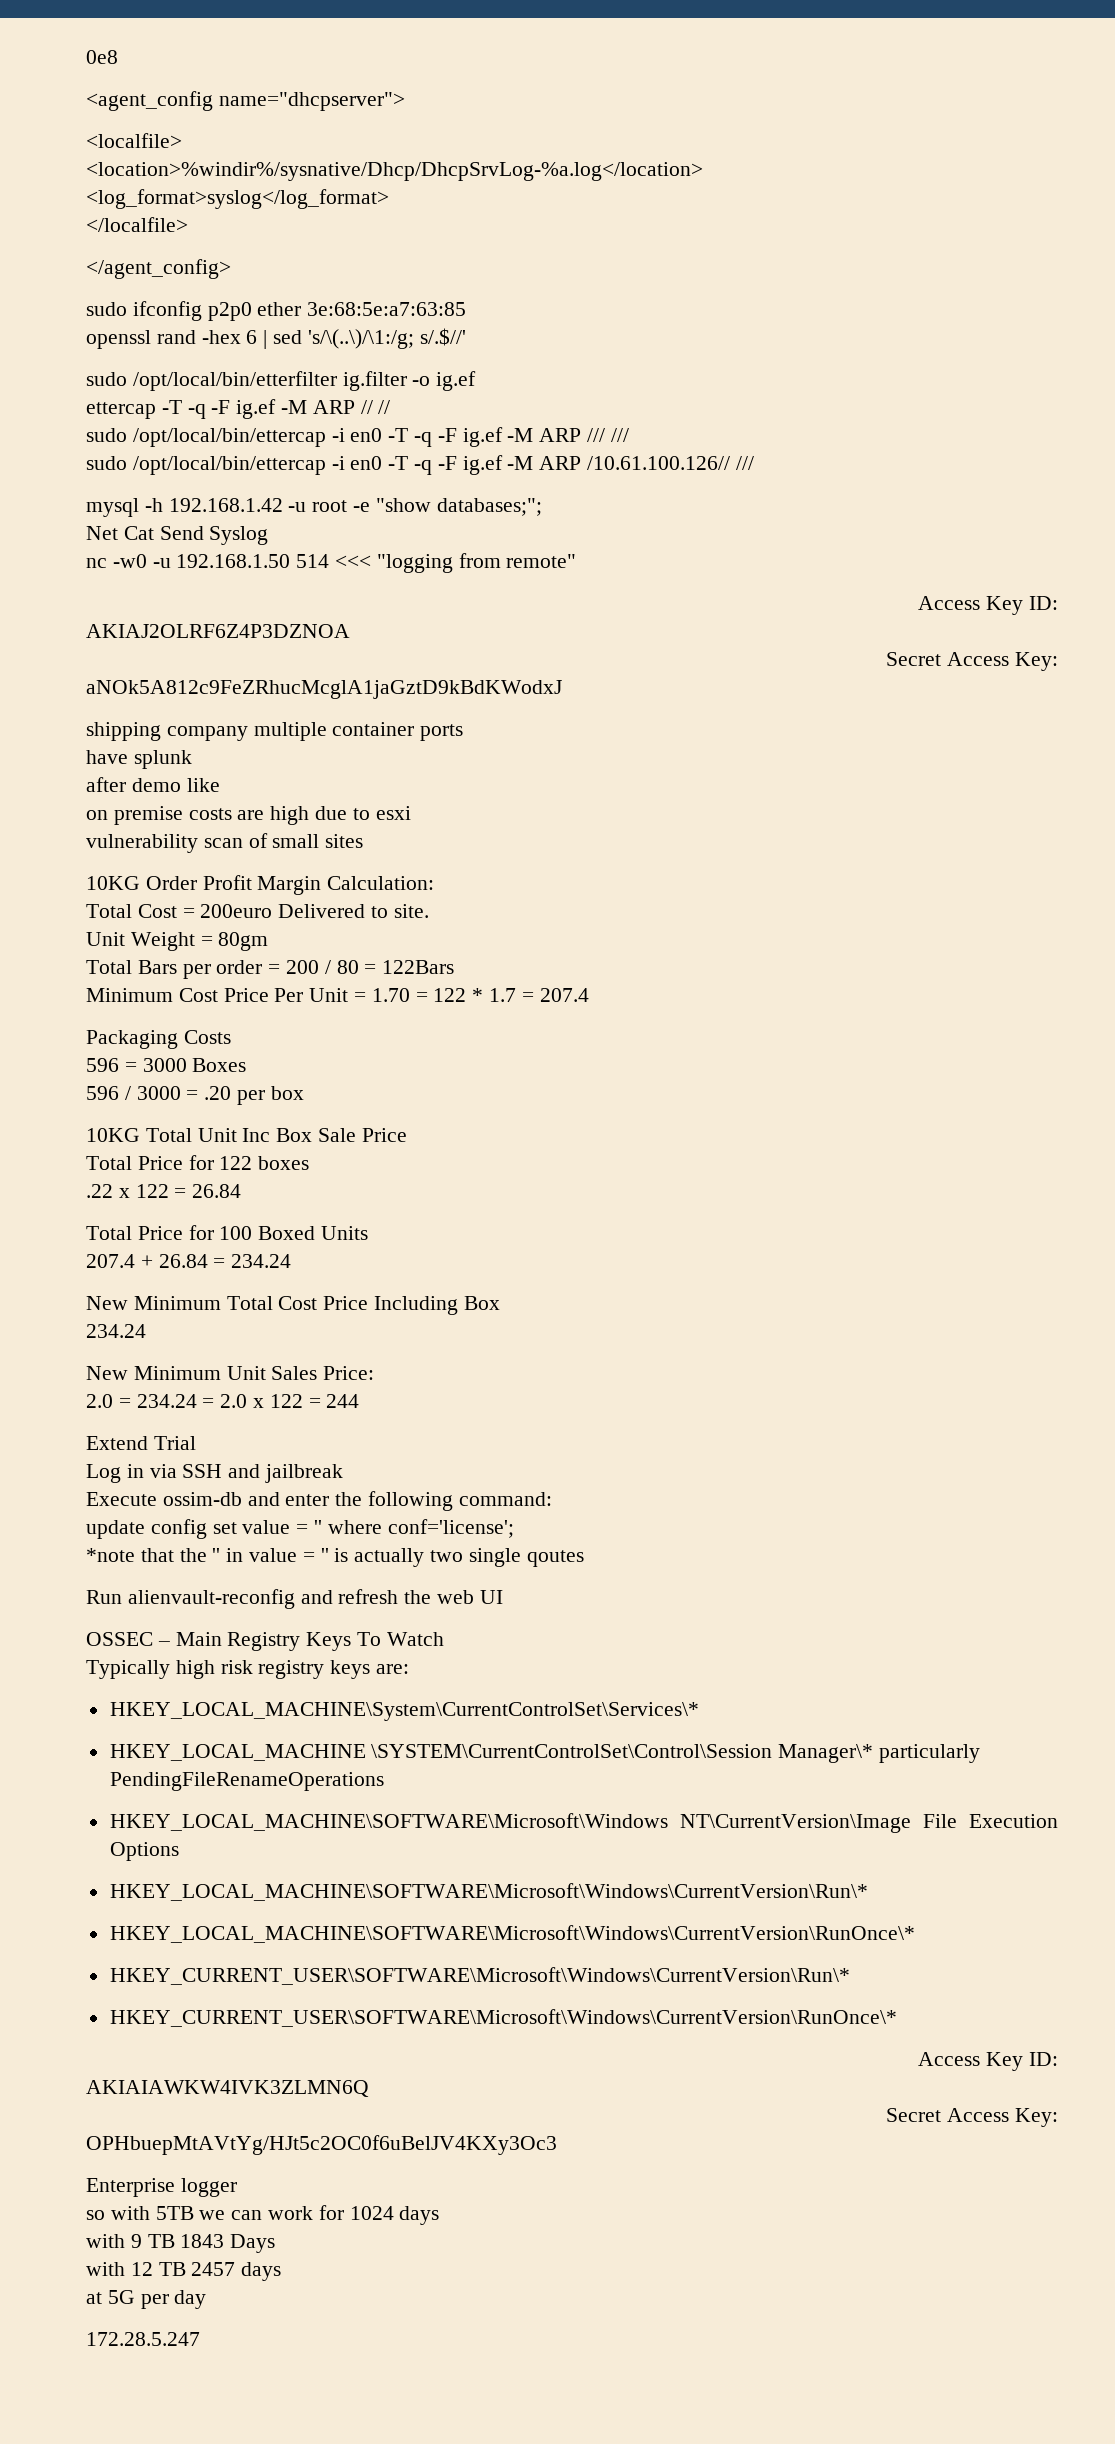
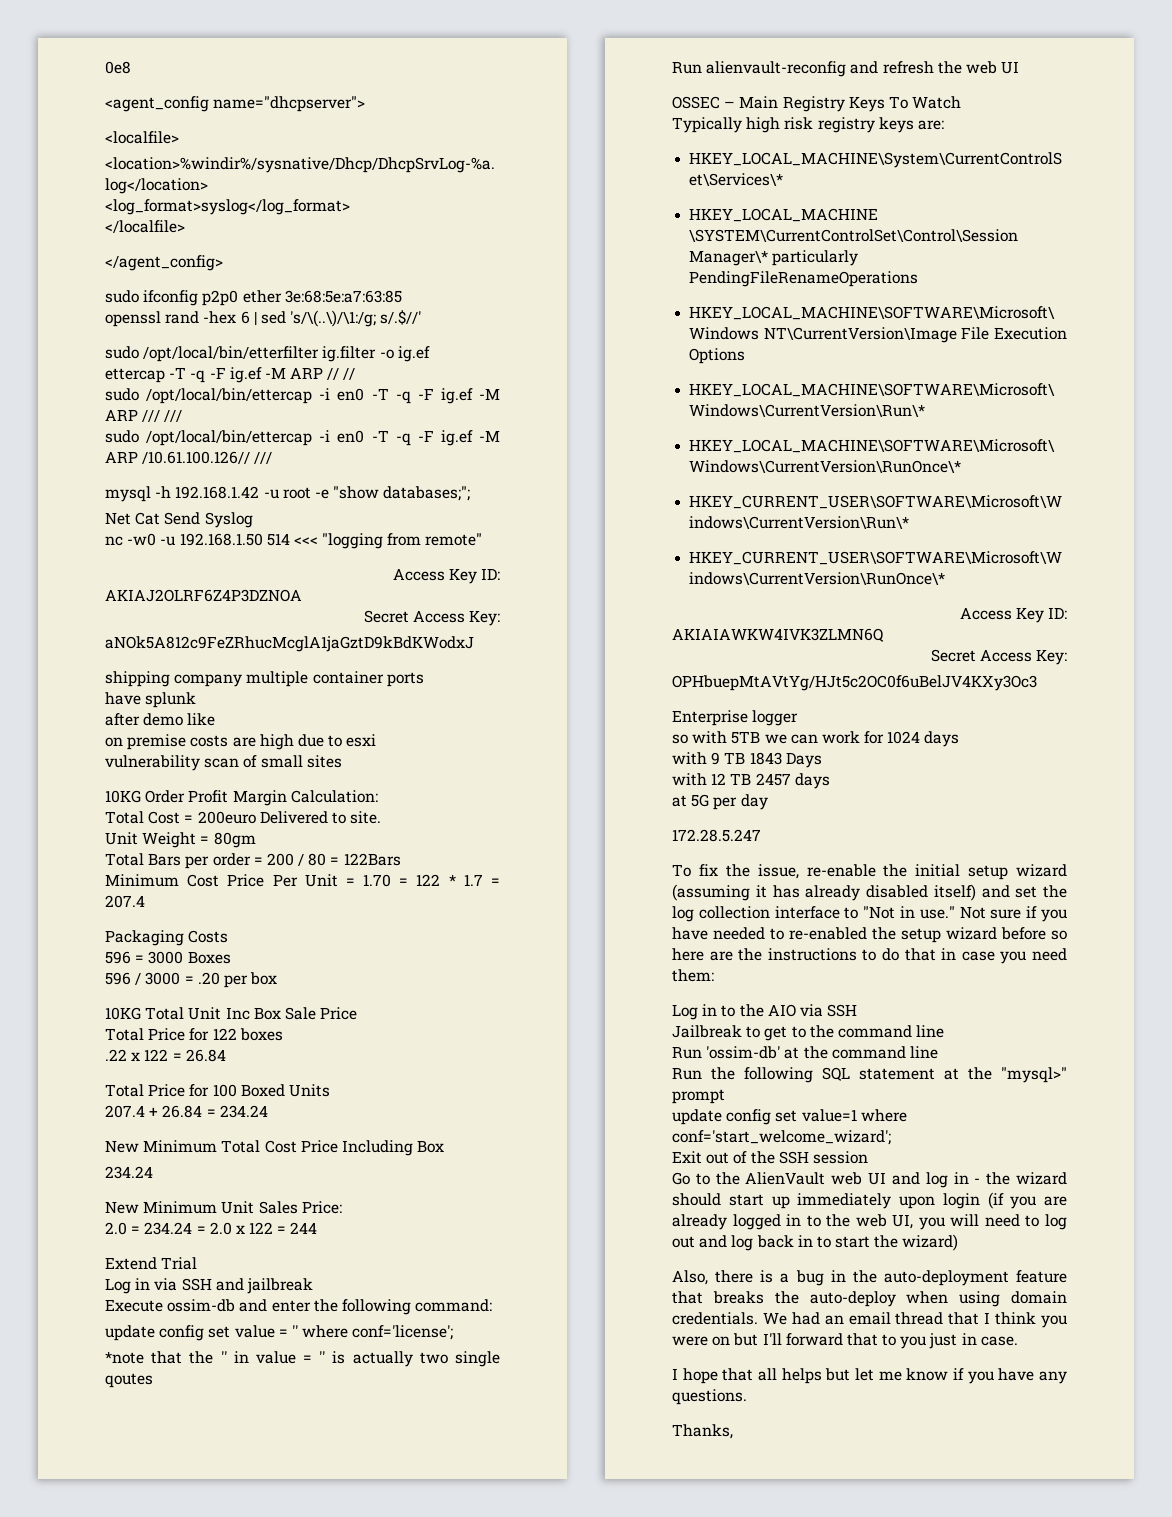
+ To fix the issue, re-enable the initial setup wizard (assuming it has already disabled itself) and set the log collection interface to "Not in use." Not sure if you have needed to re-enabled the setup wizard before so here are the instructions to do that in case you need them:
+ Log in to the AIO via SSH
+ Jailbreak to get to the command line
+ Run 'ossim-db' at the command line
+ Run the following SQL statement at the "mysql>" prompt
+ update config set value=1 where conf='start_welcome_wizard';
+ Exit out of the SSH session
+ Go to the AlienVault web UI and log in - the wizard should start up immediately upon login (if you are already logged in to the web UI, you will need to log out and log back in to start the wizard)
+ Also, there is a bug in the auto-deployment feature that breaks the auto-deploy when using domain credentials. We had an email thread that I think you were on but I'll forward that to you just in case.
+ I hope that all helps but let me know if you have any questions.
+ Thanks,

